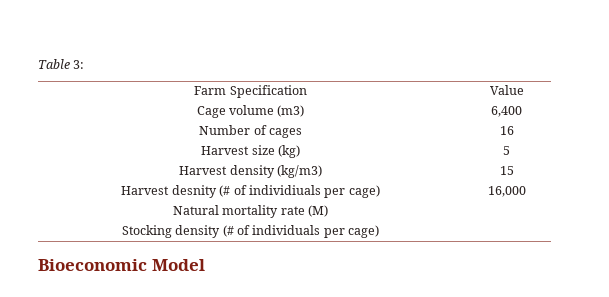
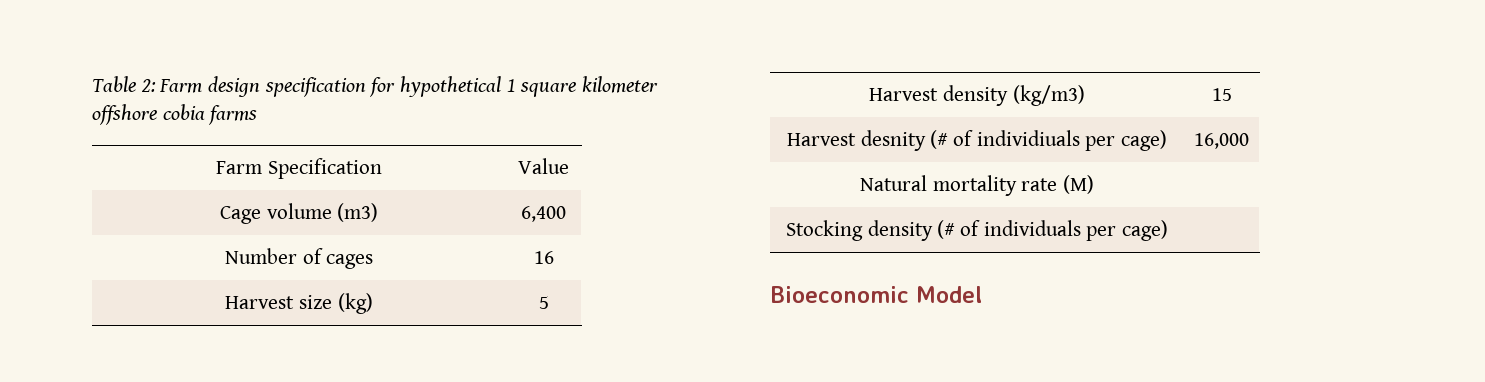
- Table 3:
+ Table 2: Farm design specification for hypothetical 1 square kilometer offshore cobia farms

